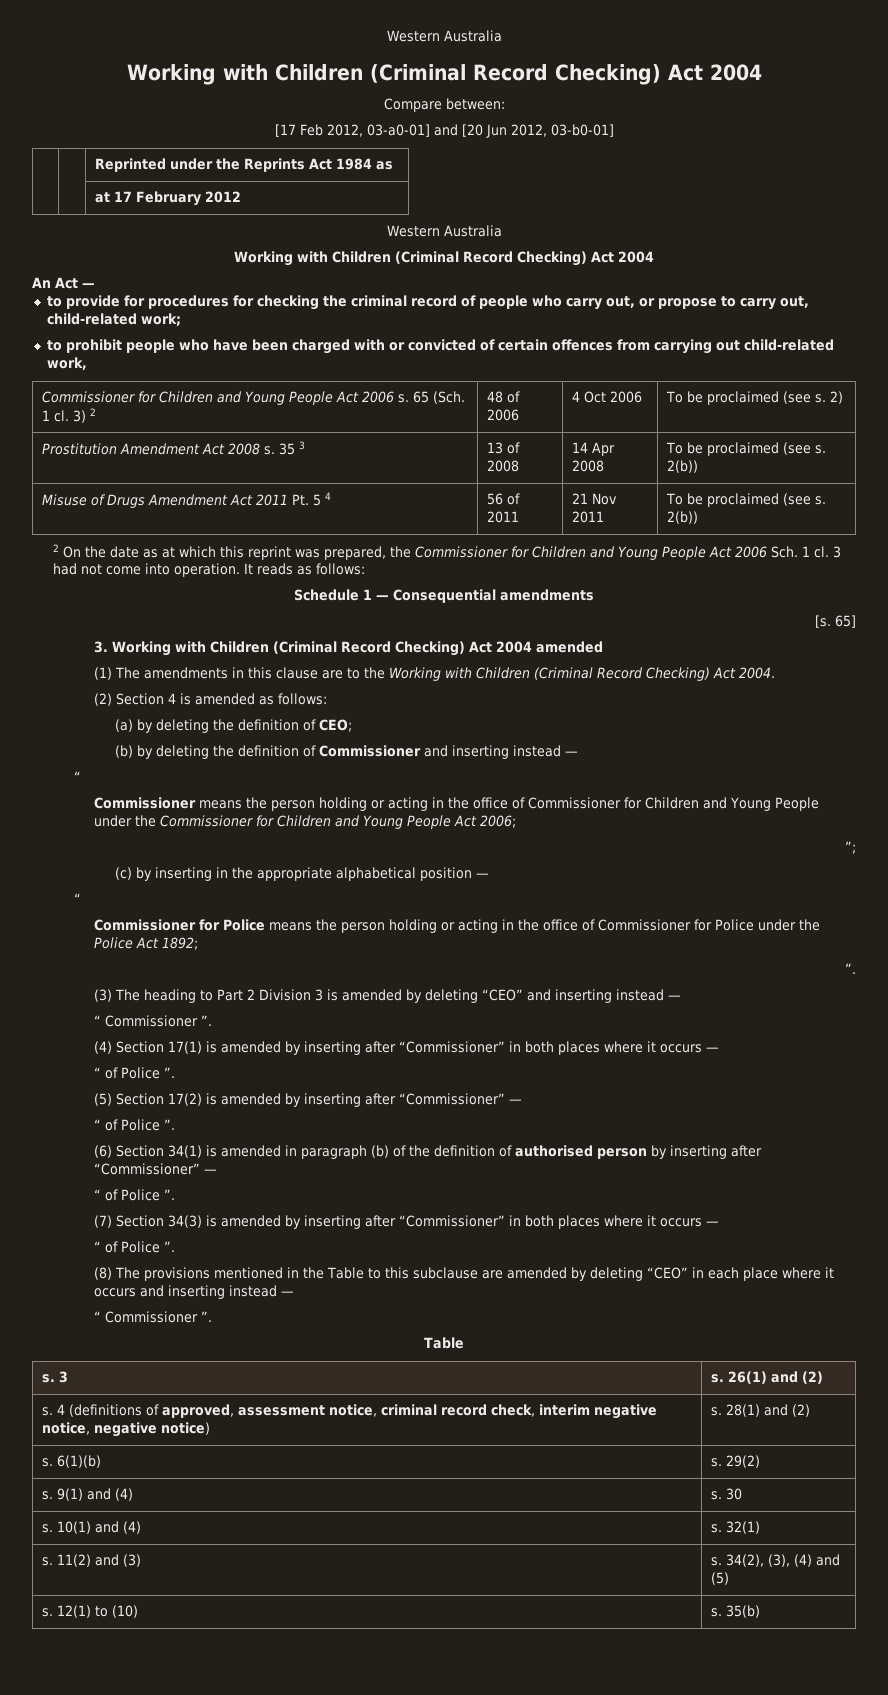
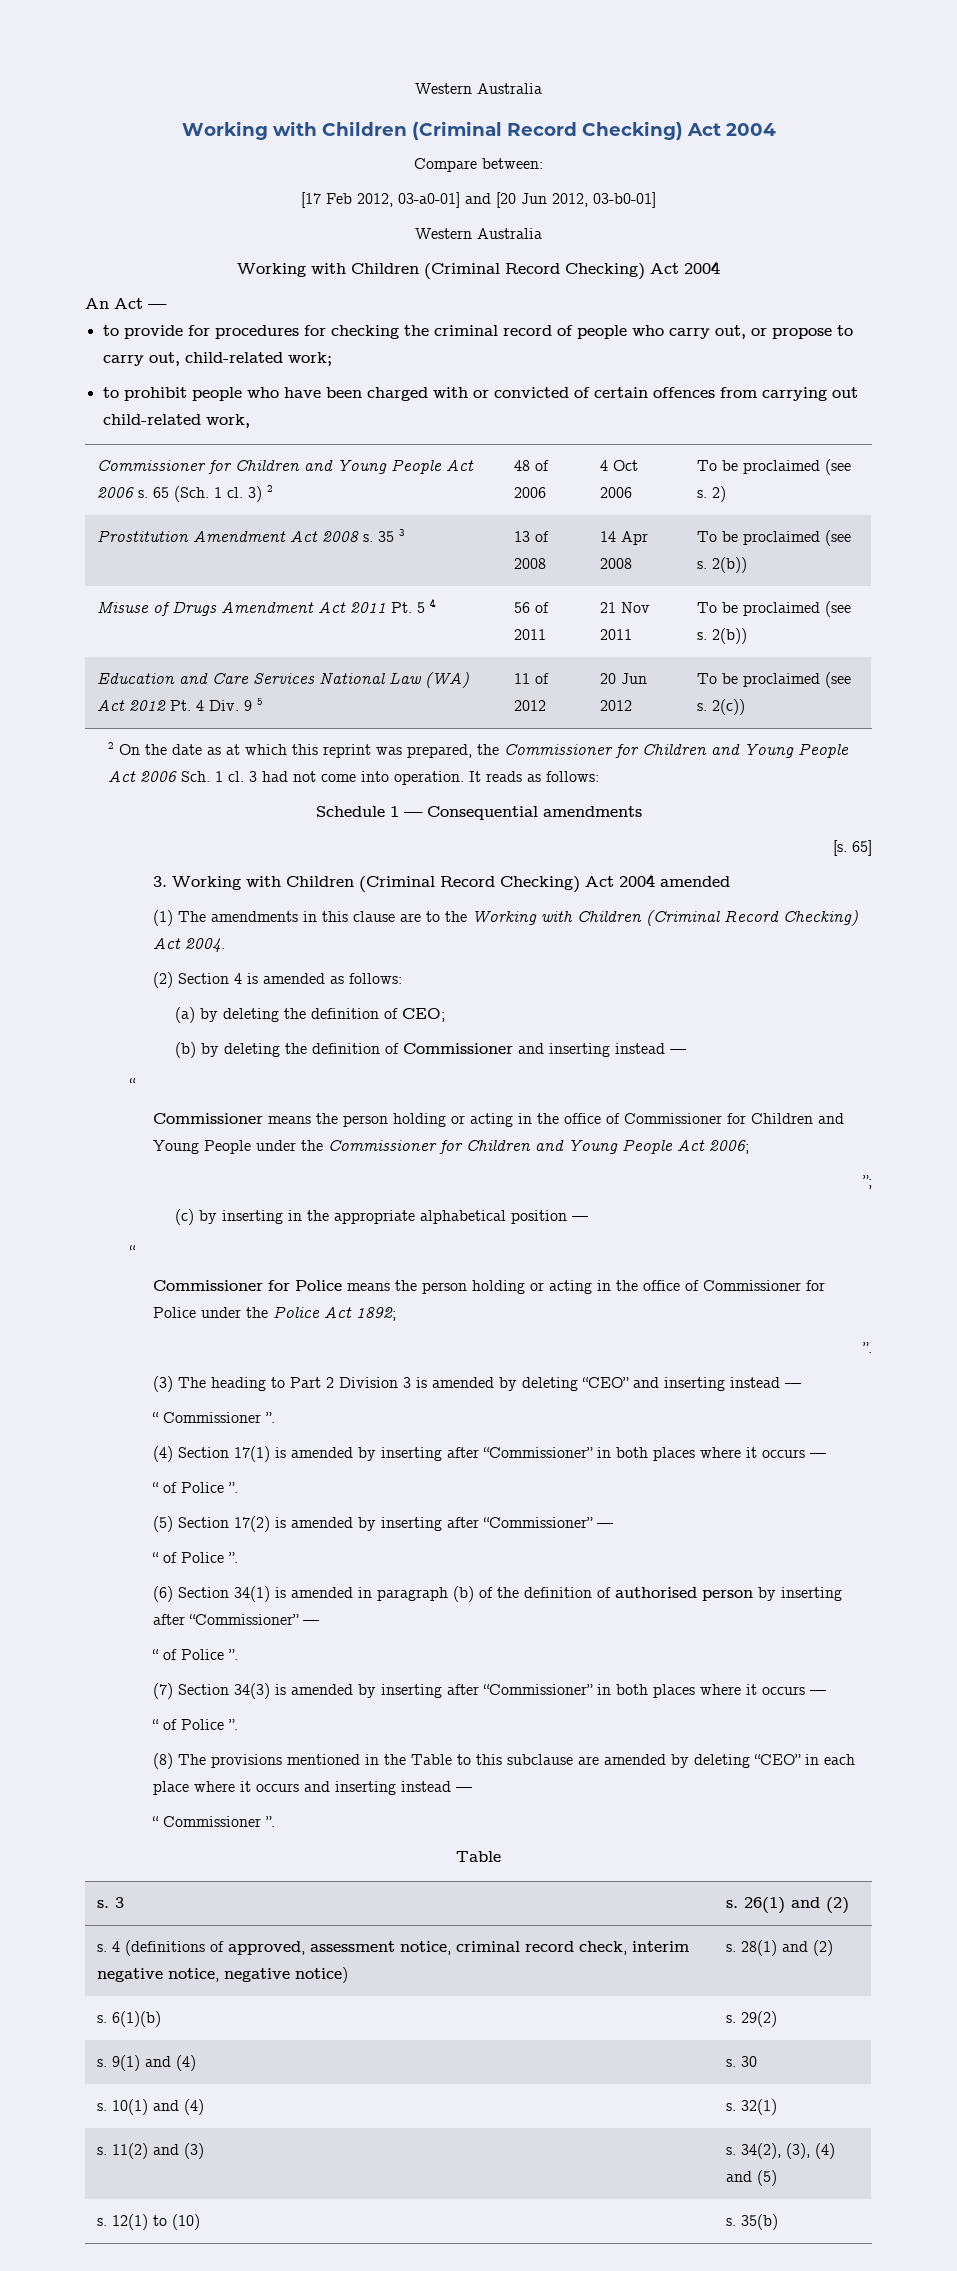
- | | Reprinted under the Reprints Act 1984 as
- | | at 17 February 2012
+ Education and Care Services National Law (WA) Act 2012 Pt. 4 Div. 9 5 | 11 of 2012 | 20 Jun 2012 | To be proclaimed (see s. 2(c))

